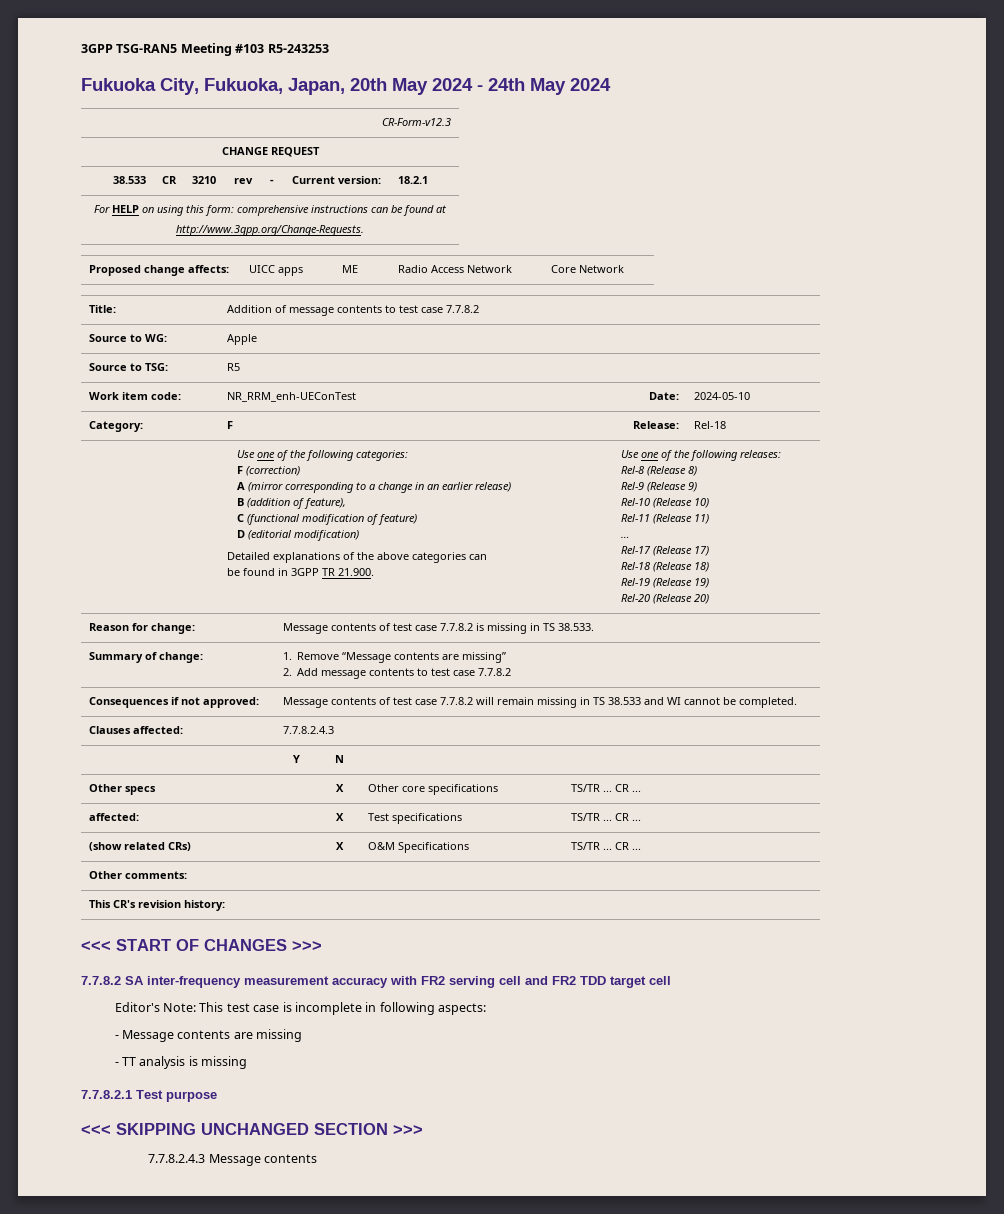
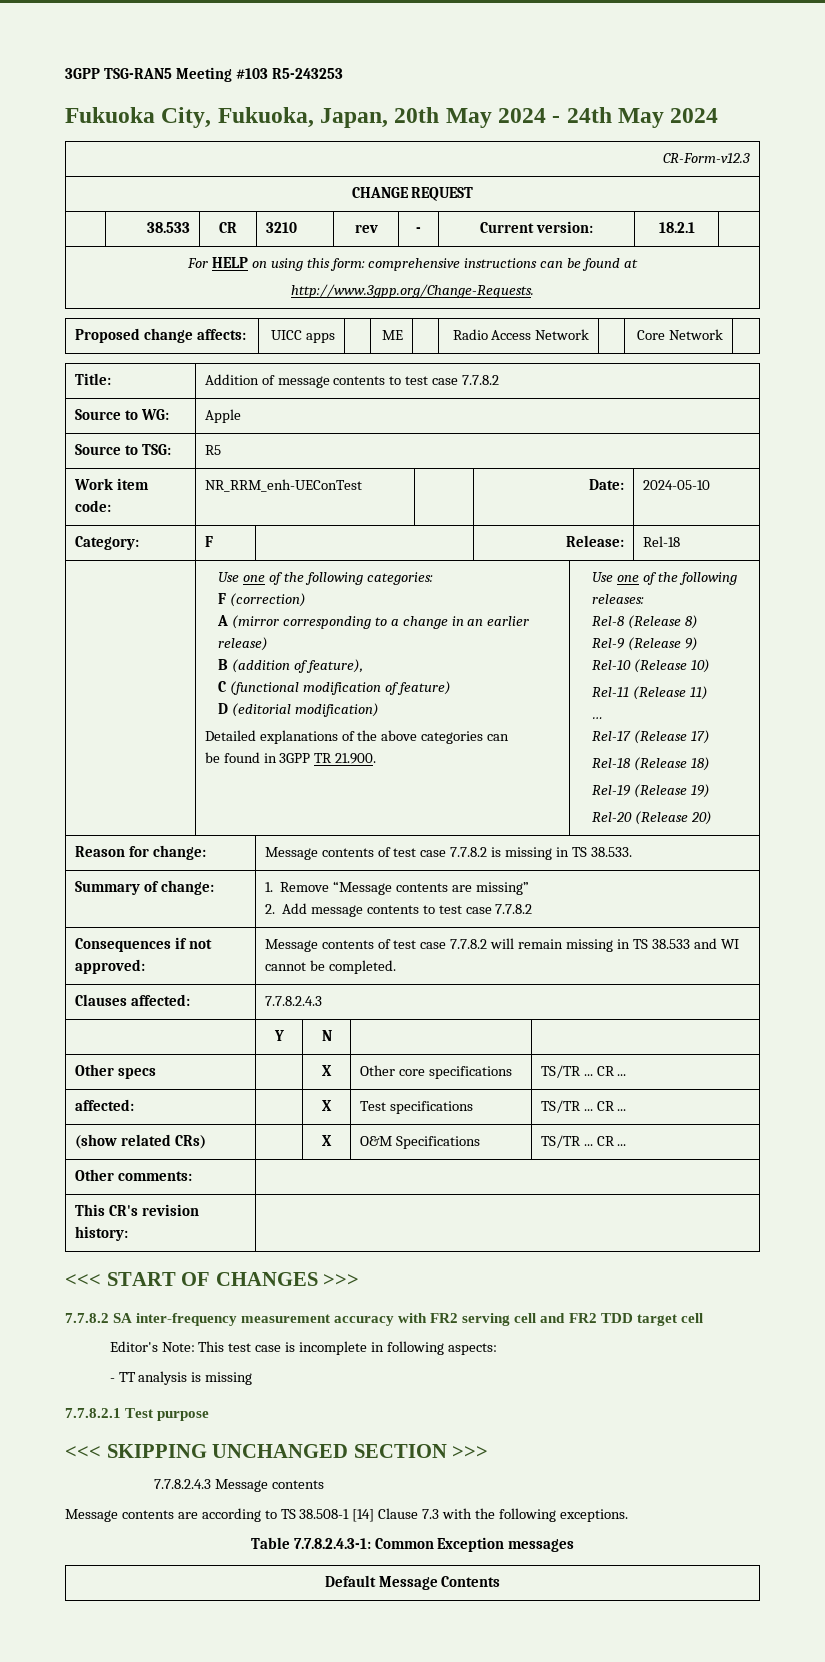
- - Message contents are missing
+ Message contents are according to TS 38.508-1 [14] Clause 7.3 with the following exceptions.
+ Table 7.7.8.2.4.3-1: Common Exception messages
+ Default Message Contents

